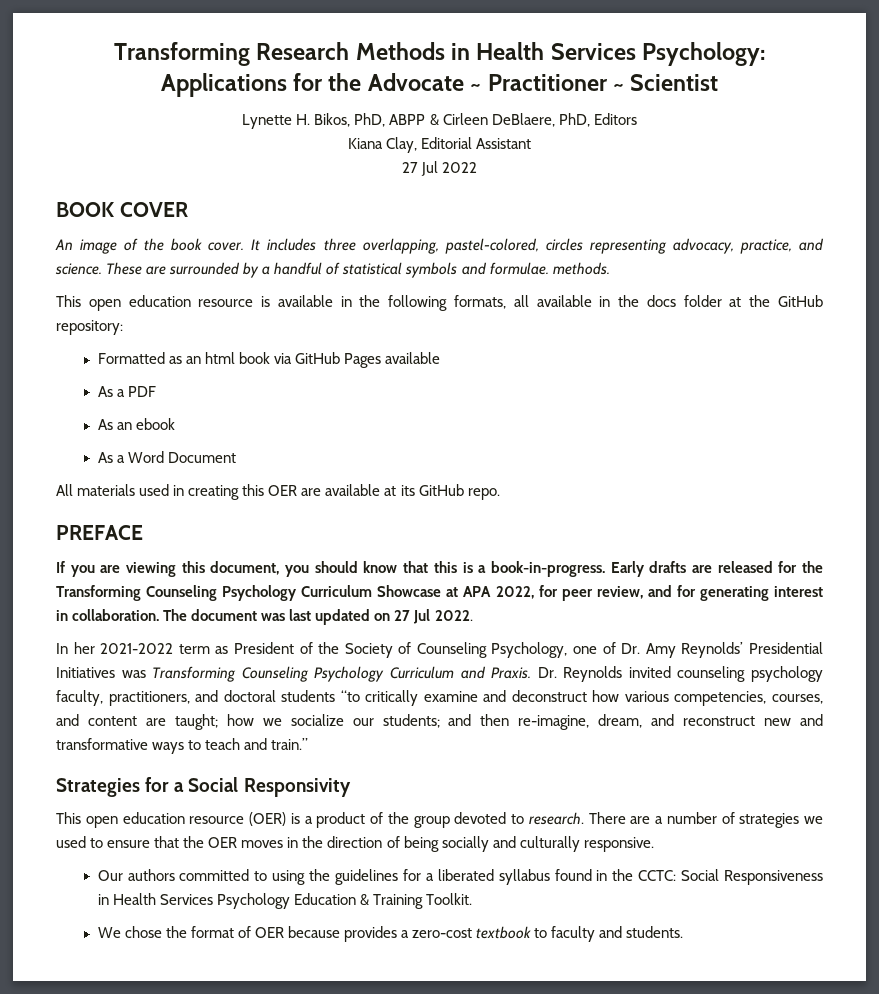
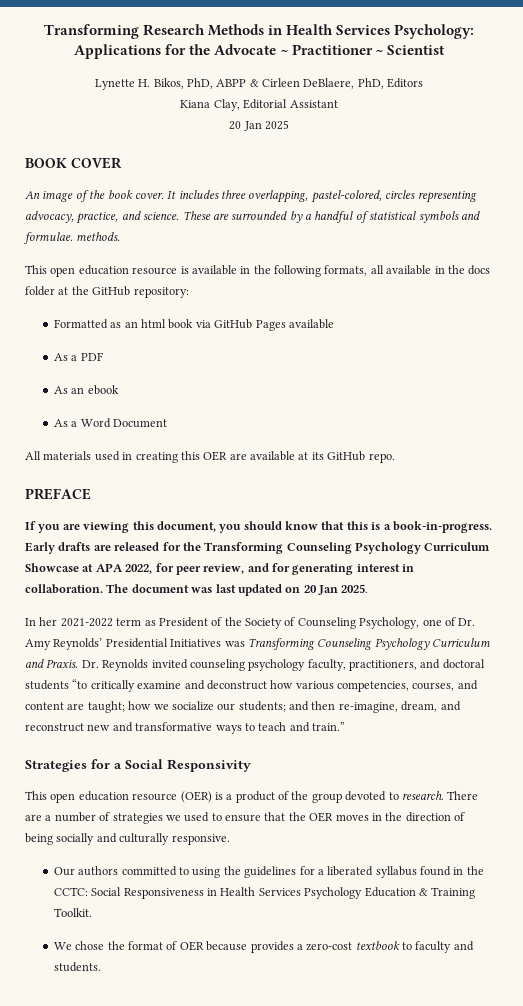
- 27 Jul 2022
+ 20 Jan 2025
- The document was last updated on 27 Jul 2022.
+ The document was last updated on 20 Jan 2025.

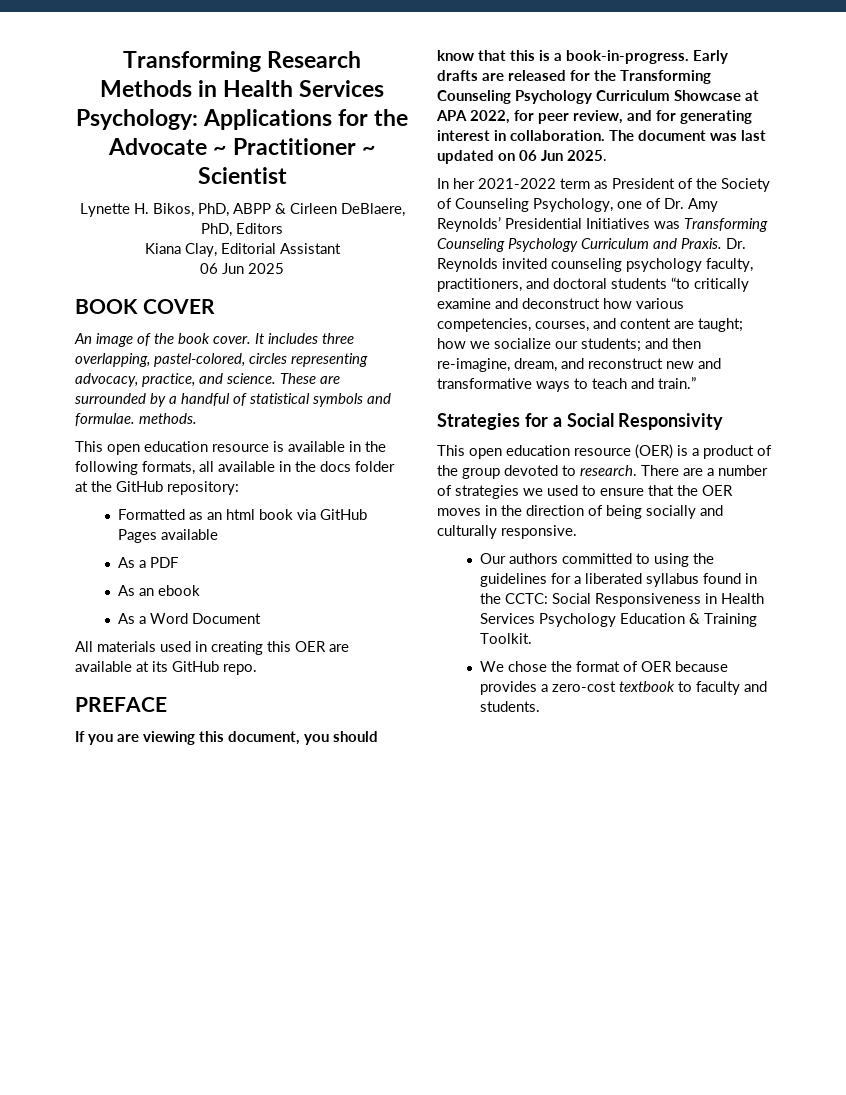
- 20 Jan 2025
+ 06 Jun 2025
- The document was last updated on 20 Jan 2025.
+ The document was last updated on 06 Jun 2025.

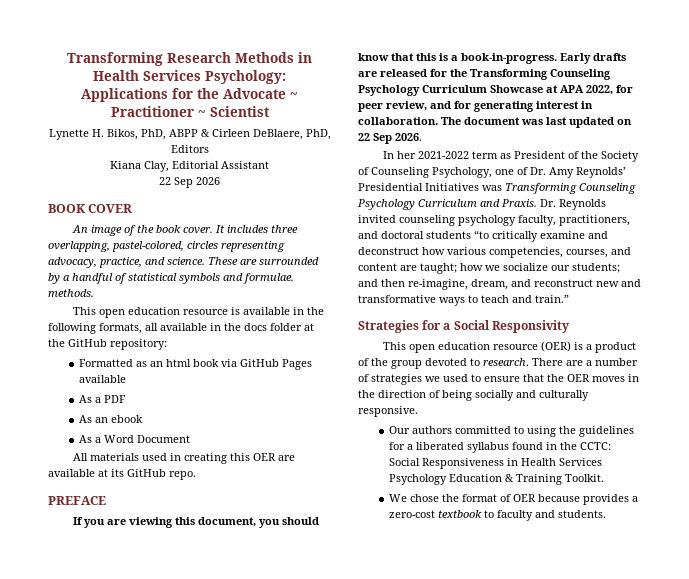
- 06 Jun 2025
+ 22 Sep 2026
- The document was last updated on 06 Jun 2025.
+ The document was last updated on 22 Sep 2026.

